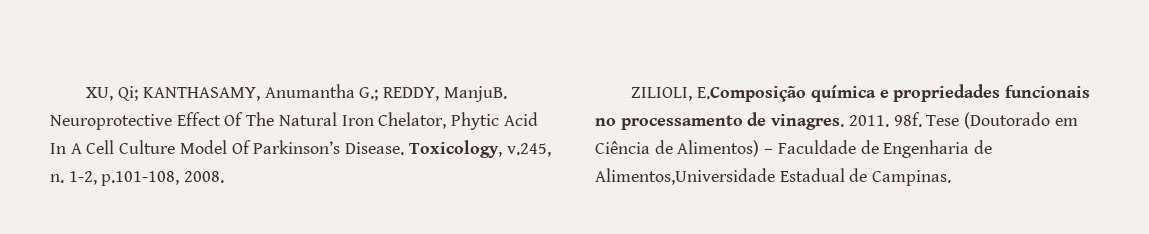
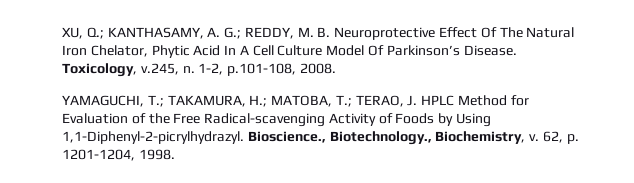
- XU, Qi; KANTHASAMY, Anumantha G.; REDDY, ManjuB. Neuroprotective Effect Of The Natural Iron Chelator, Phytic Acid In A Cell Culture Model Of Parkinson’s Disease.
+ XU, Q.; KANTHASAMY, A. G.; REDDY, M. B. Neuroprotective Effect Of The Natural Iron Chelator, Phytic Acid In A Cell Culture Model Of Parkinson’s Disease.
- ZILIOLI, E.Composição química e propriedades funcionais no processamento de vinagres. 2011. 98f. Tese (Doutorado em Ciência de Alimentos) – Faculdade de Engenharia de Alimentos,Universidade Estadual de Campinas.
+ YAMAGUCHI, T.; TAKAMURA, H.; MATOBA, T.; TERAO, J. HPLC Method for Evaluation of the Free Radical-scavenging Activity of Foods by Using 1,1-Diphenyl-2-picrylhydrazyl. Bioscience., Biotechnology., Biochemistry, v. 62, p. 1201-1204, 1998.

